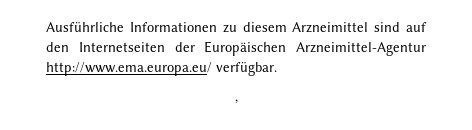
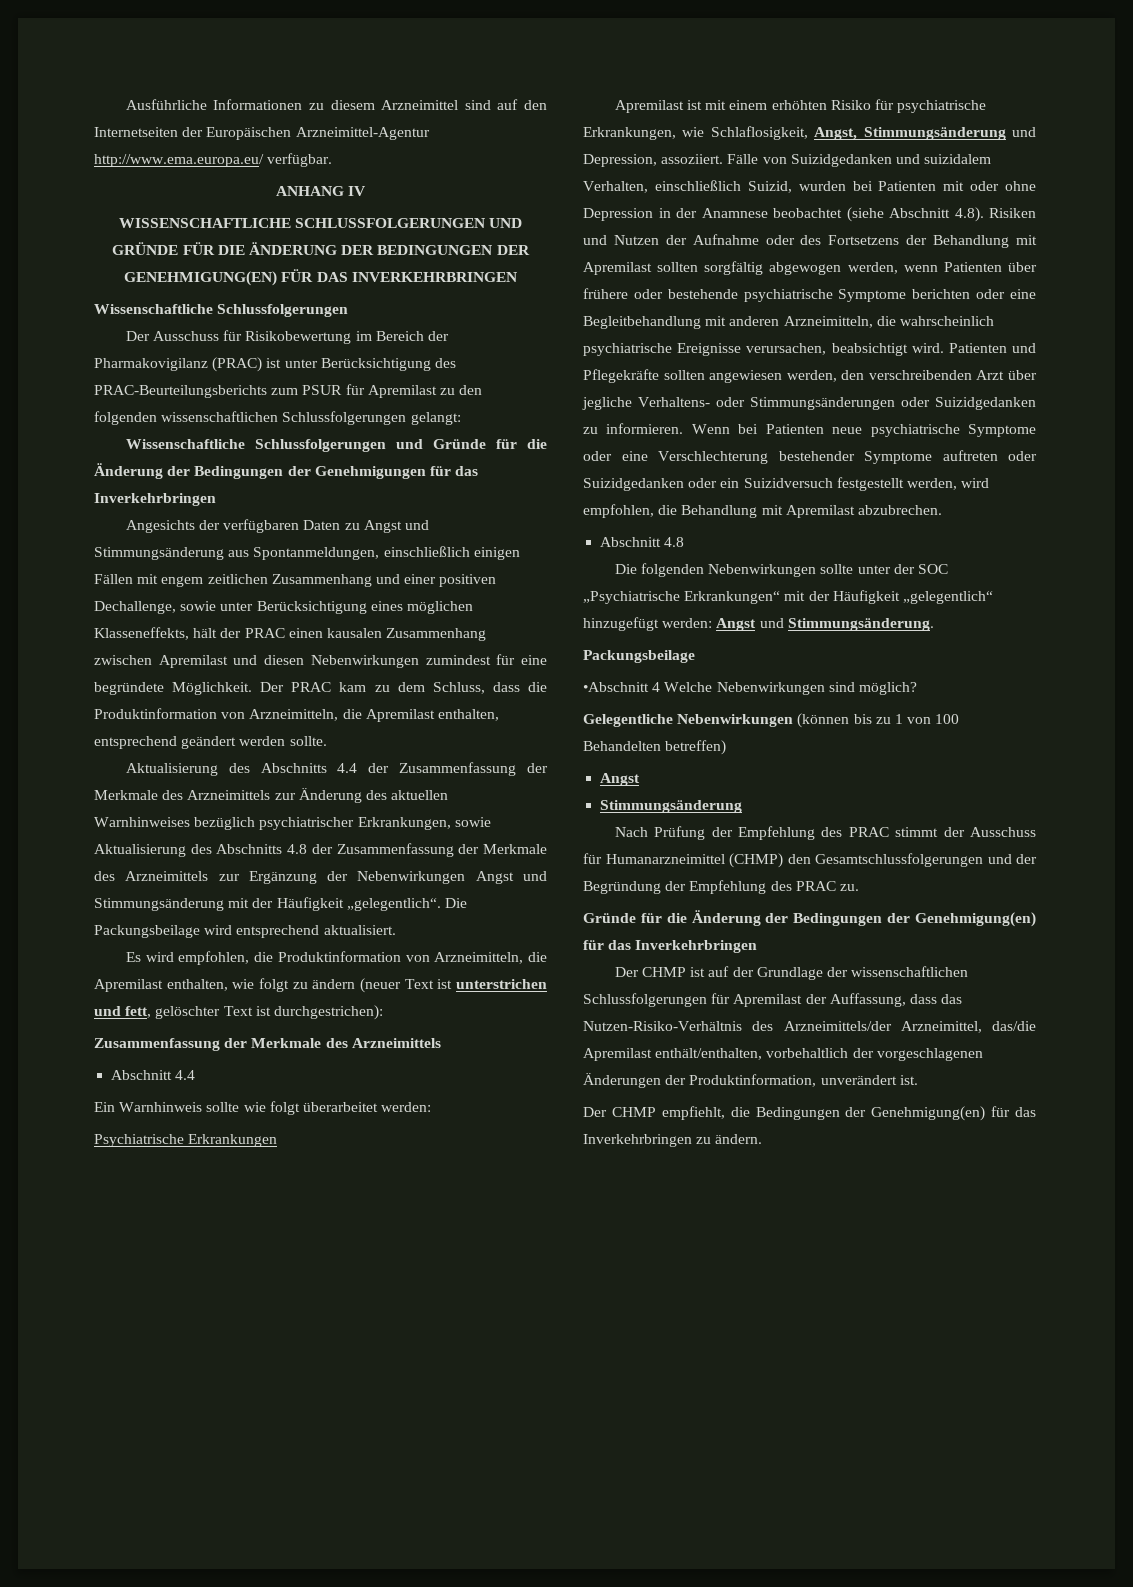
- ,
+ ANHANG IV
+ WISSENSCHAFTLICHE SCHLUSSFOLGERUNGEN UND GRÜNDE FÜR DIE ÄNDERUNG DER BEDINGUNGEN DER GENEHMIGUNG(EN) FÜR DAS INVERKEHRBRINGEN
+ Wissenschaftliche Schlussfolgerungen
+ Der Ausschuss für Risikobewertung im Bereich der Pharmakovigilanz (PRAC) ist unter Berücksichtigung des PRAC-Beurteilungsberichts zum PSUR für Apremilast zu den folgenden wissenschaftlichen Schlussfolgerungen gelangt:
+ Wissenschaftliche Schlussfolgerungen und Gründe für die Änderung der Bedingungen der Genehmigungen für das Inverkehrbringen
+ Angesichts der verfügbaren Daten zu Angst und Stimmungsänderung aus Spontanmeldungen, einschließlich einigen Fällen mit engem zeitlichen Zusammenhang und einer positiven Dechallenge, sowie unter Berücksichtigung eines möglichen Klasseneffekts, hält der PRAC einen kausalen Zusammenhang zwischen Apremilast und diesen Nebenwirkungen zumindest für eine begründete Möglichkeit. Der PRAC kam zu dem Schluss, dass die Produktinformation von Arzneimitteln, die Apremilast enthalten, entsprechend geändert werden sollte.
+ Aktualisierung des Abschnitts 4.4 der Zusammenfassung der Merkmale des Arzneimittels zur Änderung des aktuellen Warnhinweises bezüglich psychiatrischer Erkrankungen, sowie Aktualisierung des Abschnitts 4.8 der Zusammenfassung der Merkmale des Arzneimittels zur Ergänzung der Nebenwirkungen Angst und Stimmungsänderung mit der Häufigkeit „gelegentlich“. Die Packungsbeilage wird entsprechend aktualisiert.
+ Es wird empfohlen, die Produktinformation von Arzneimitteln, die Apremilast enthalten, wie folgt zu ändern (neuer Text ist unterstrichen und fett, gelöschter Text ist durchgestrichen):
+ Zusammenfassung der Merkmale des Arzneimittels
+ Abschnitt 4.4
+ Ein Warnhinweis sollte wie folgt überarbeitet werden:
+ Psychiatrische Erkrankungen
+ Apremilast ist mit einem erhöhten Risiko für psychiatrische Erkrankungen, wie Schlaflosigkeit, Angst, Stimmungsänderung und Depression, assoziiert. Fälle von Suizidgedanken und suizidalem Verhalten, einschließlich Suizid, wurden bei Patienten mit oder ohne Depression in der Anamnese beobachtet (siehe Abschnitt 4.8). Risiken und Nutzen der Aufnahme oder des Fortsetzens der Behandlung mit Apremilast sollten sorgfältig abgewogen werden, wenn Patienten über frühere oder bestehende psychiatrische Symptome berichten oder eine Begleitbehandlung mit anderen Arzneimitteln, die wahrscheinlich psychiatrische Ereignisse verursachen, beabsichtigt wird. Patienten und Pflegekräfte sollten angewiesen werden, den verschreibenden Arzt über jegliche Verhaltens- oder Stimmungsänderungen oder Suizidgedanken zu informieren. Wenn bei Patienten neue psychiatrische Symptome oder eine Verschlechterung bestehender Symptome auftreten oder Suizidgedanken oder ein Suizidversuch festgestellt werden, wird empfohlen, die Behandlung mit Apremilast abzubrechen.
+ Abschnitt 4.8
+ Die folgenden Nebenwirkungen sollte unter der SOC „Psychiatrische Erkrankungen“ mit der Häufigkeit „gelegentlich“ hinzugefügt werden: Angst und Stimmungsänderung.
+ Packungsbeilage
+ •Abschnitt 4 Welche Nebenwirkungen sind möglich?
+ Gelegentliche Nebenwirkungen (können bis zu 1 von 100 Behandelten betreffen)
+ Angst
+ Stimmungsänderung
+ Nach Prüfung der Empfehlung des PRAC stimmt der Ausschuss für Humanarzneimittel (CHMP) den Gesamtschlussfolgerungen und der Begründung der Empfehlung des PRAC zu.
+ Gründe für die Änderung der Bedingungen der Genehmigung(en) für das Inverkehrbringen
+ Der CHMP ist auf der Grundlage der wissenschaftlichen Schlussfolgerungen für Apremilast der Auffassung, dass das Nutzen-Risiko-Verhältnis des Arzneimittels/der Arzneimittel, das/die Apremilast enthält/enthalten, vorbehaltlich der vorgeschlagenen Änderungen der Produktinformation, unverändert ist.
+ Der CHMP empfiehlt, die Bedingungen der Genehmigung(en) für das Inverkehrbringen zu ändern.

